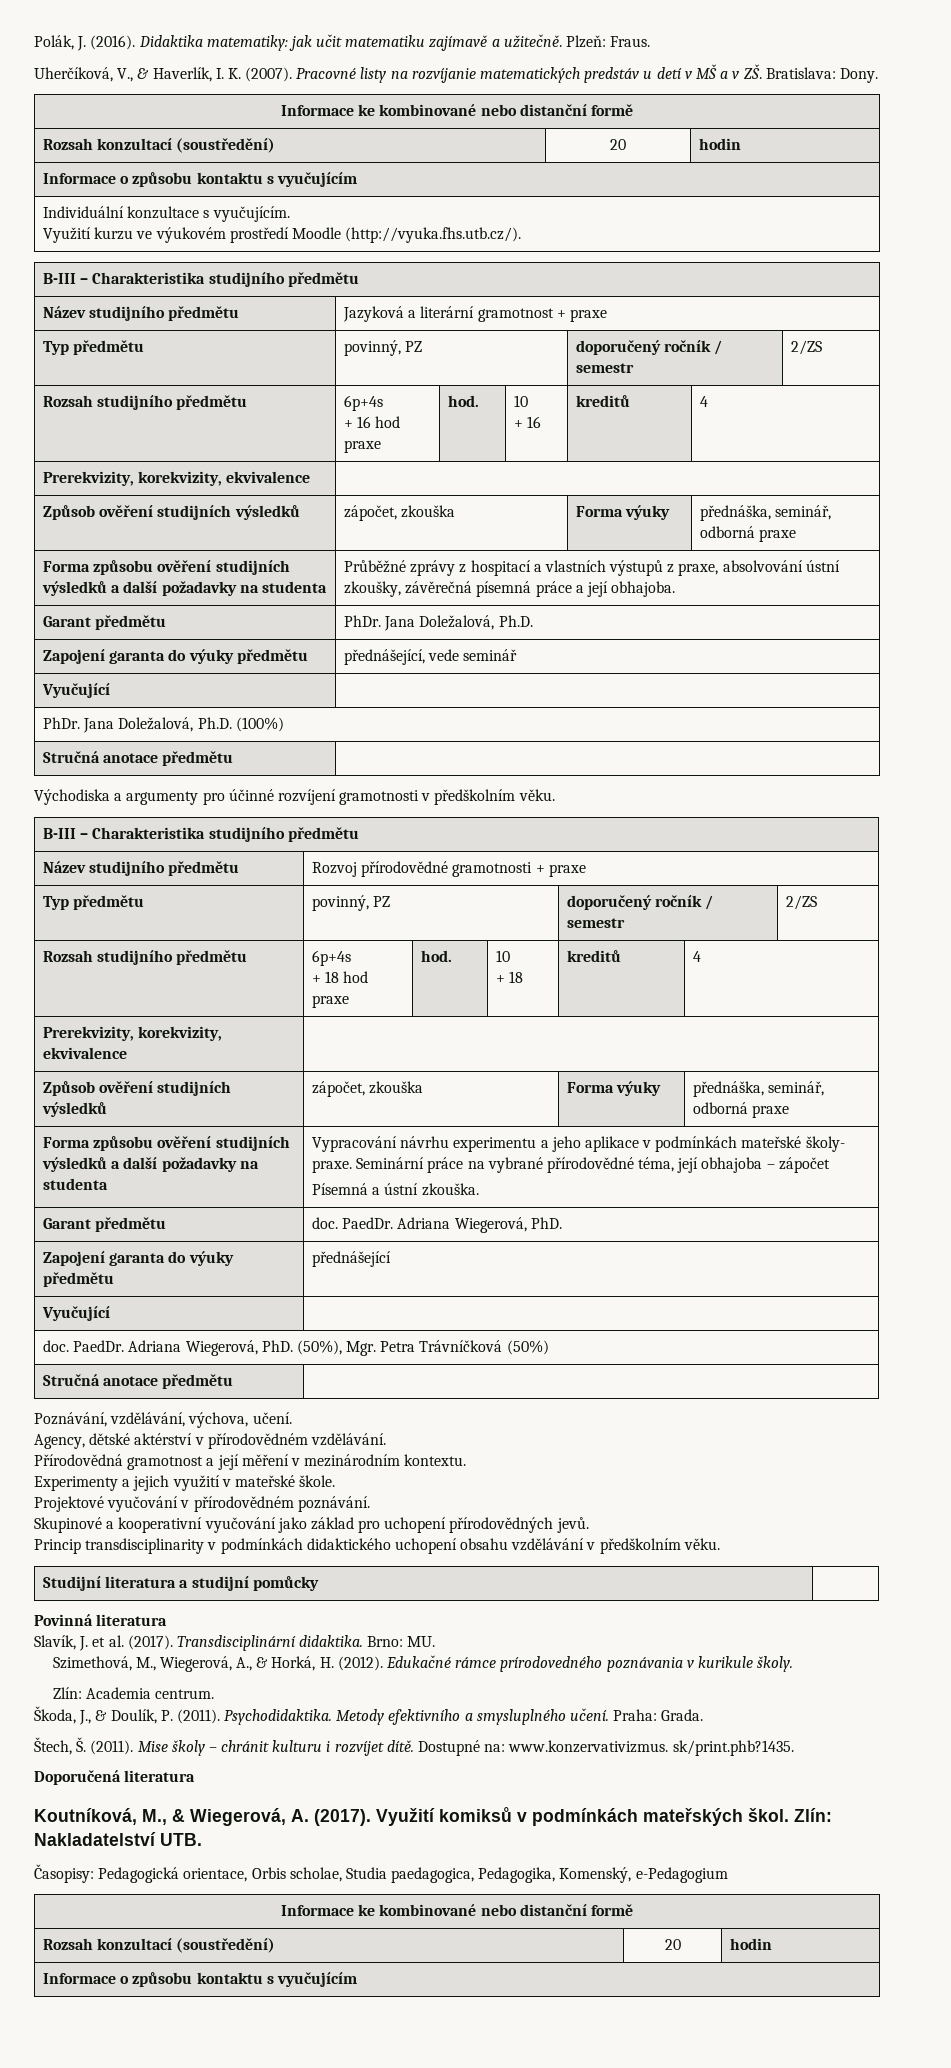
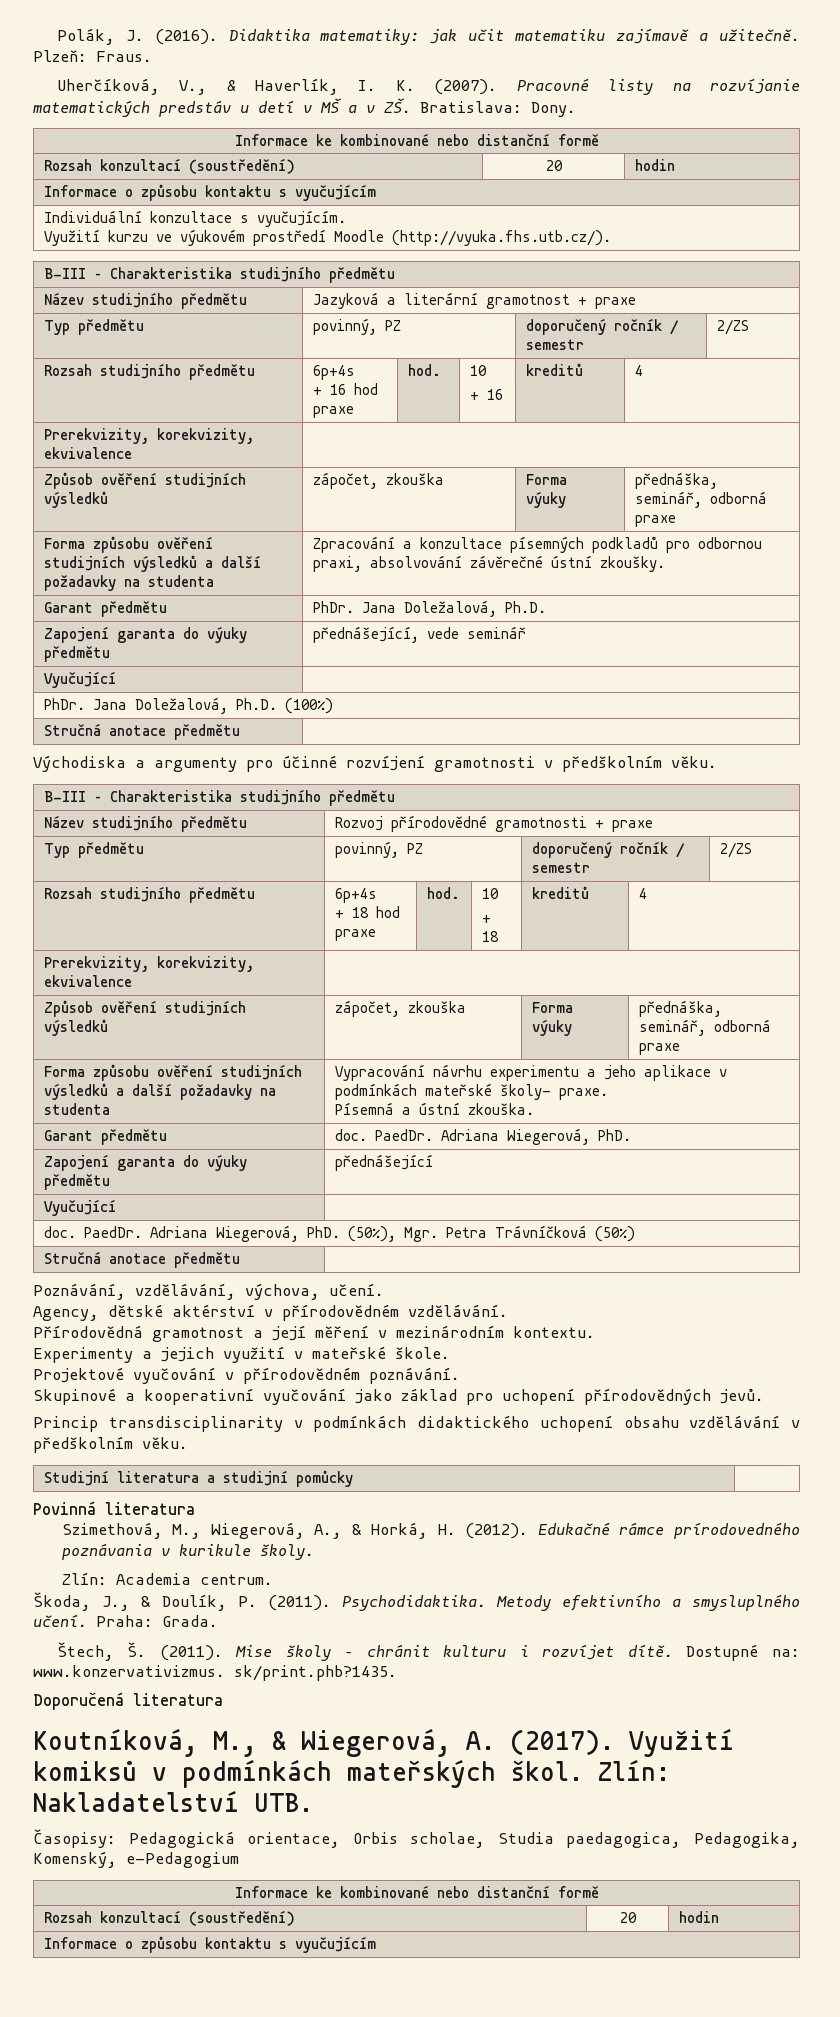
- Forma způsobu ověření studijních výsledků a další požadavky na studenta | Průběžné zprávy z hospitací a vlastních výstupů z praxe, absolvování ústní zkoušky, závěrečná písemná práce a její obhajoba.
+ Forma způsobu ověření studijních výsledků a další požadavky na studenta | Zpracování a konzultace písemných podkladů pro odbornou praxi, absolvování závěrečné ústní zkoušky.
- Forma způsobu ověření studijních výsledků a další požadavky na studenta | Vypracování návrhu experimentu a jeho aplikace v podmínkách mateřské školy- praxe. Seminární práce na vybrané přírodovědné téma, její obhajoba – zápočet
+ Forma způsobu ověření studijních výsledků a další požadavky na studenta | Vypracování návrhu experimentu a jeho aplikace v podmínkách mateřské školy- praxe.
- Slavík, J. et al. (2017). Transdisciplinární didaktika. Brno: MU.

